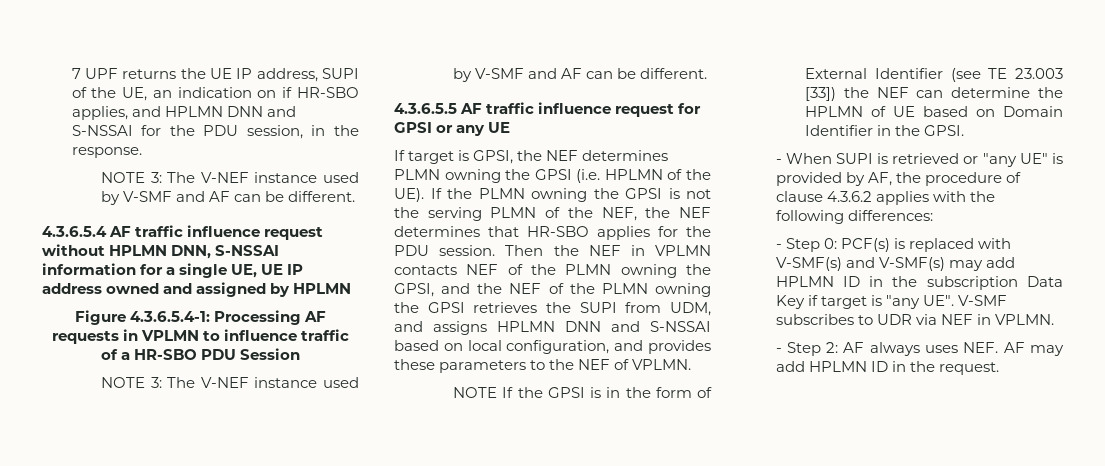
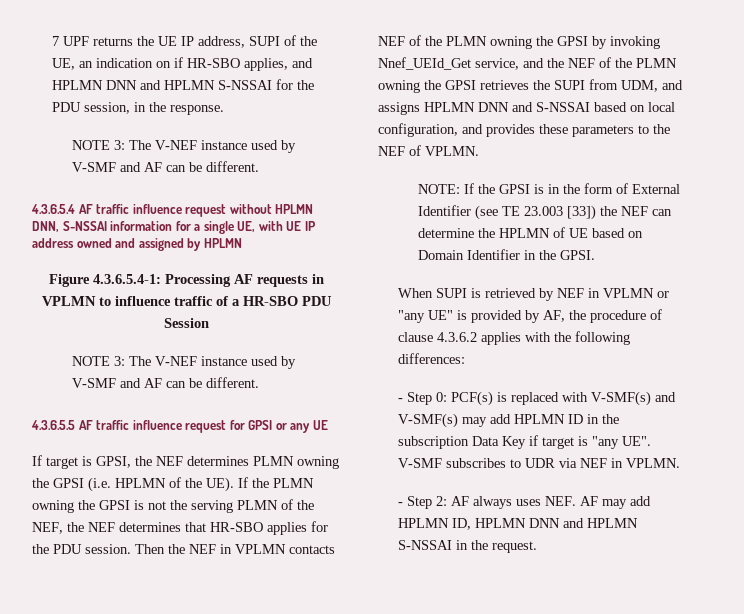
- 7 UPF returns the UE IP address, SUPI of the UE, an indication on if HR-SBO applies, and HPLMN DNN and S-NSSAI for the PDU session, in the response.
+ 7 UPF returns the UE IP address, SUPI of the UE, an indication on if HR-SBO applies, and HPLMN DNN and HPLMN S-NSSAI for the PDU session, in the response.
- 4.3.6.5.4 AF traffic influence request without HPLMN DNN, S-NSSAI information for a single UE, UE IP address owned and assigned by HPLMN
+ 4.3.6.5.4 AF traffic influence request without HPLMN DNN, S-NSSAI information for a single UE, with UE IP address owned and assigned by HPLMN
- Then the NEF in VPLMN contacts NEF of the PLMN owning the GPSI, and the NEF of the PLMN owning the GPSI retrieves the SUPI from UDM, and assigns HPLMN DNN and S-NSSAI based on local configuration, and provides these parameters to the NEF of VPLMN.
+ Then the NEF in VPLMN contacts NEF of the PLMN owning the GPSI by invoking Nnef_UEId_Get service, and the NEF of the PLMN owning the GPSI retrieves the SUPI from UDM, and assigns HPLMN DNN and S-NSSAI based on local configuration, and provides these parameters to the NEF of VPLMN.
- NOTE If the GPSI is in the form of External Identifier (see TE 23.003 [33]) the NEF can determine the HPLMN of UE based on Domain Identifier in the GPSI.
+ NOTE: If the GPSI is in the form of External Identifier (see TE 23.003 [33]) the NEF can determine the HPLMN of UE based on Domain Identifier in the GPSI.
- - When SUPI is retrieved or "any UE" is provided by AF, the procedure of clause 4.3.6.2 applies with the following differences:
+ When SUPI is retrieved by NEF in VPLMN or "any UE" is provided by AF, the procedure of clause 4.3.6.2 applies with the following differences:
- - Step 2: AF always uses NEF. AF may add HPLMN ID in the request.
+ - Step 2: AF always uses NEF. AF may add HPLMN ID, HPLMN DNN and HPLMN S-NSSAI in the request.

